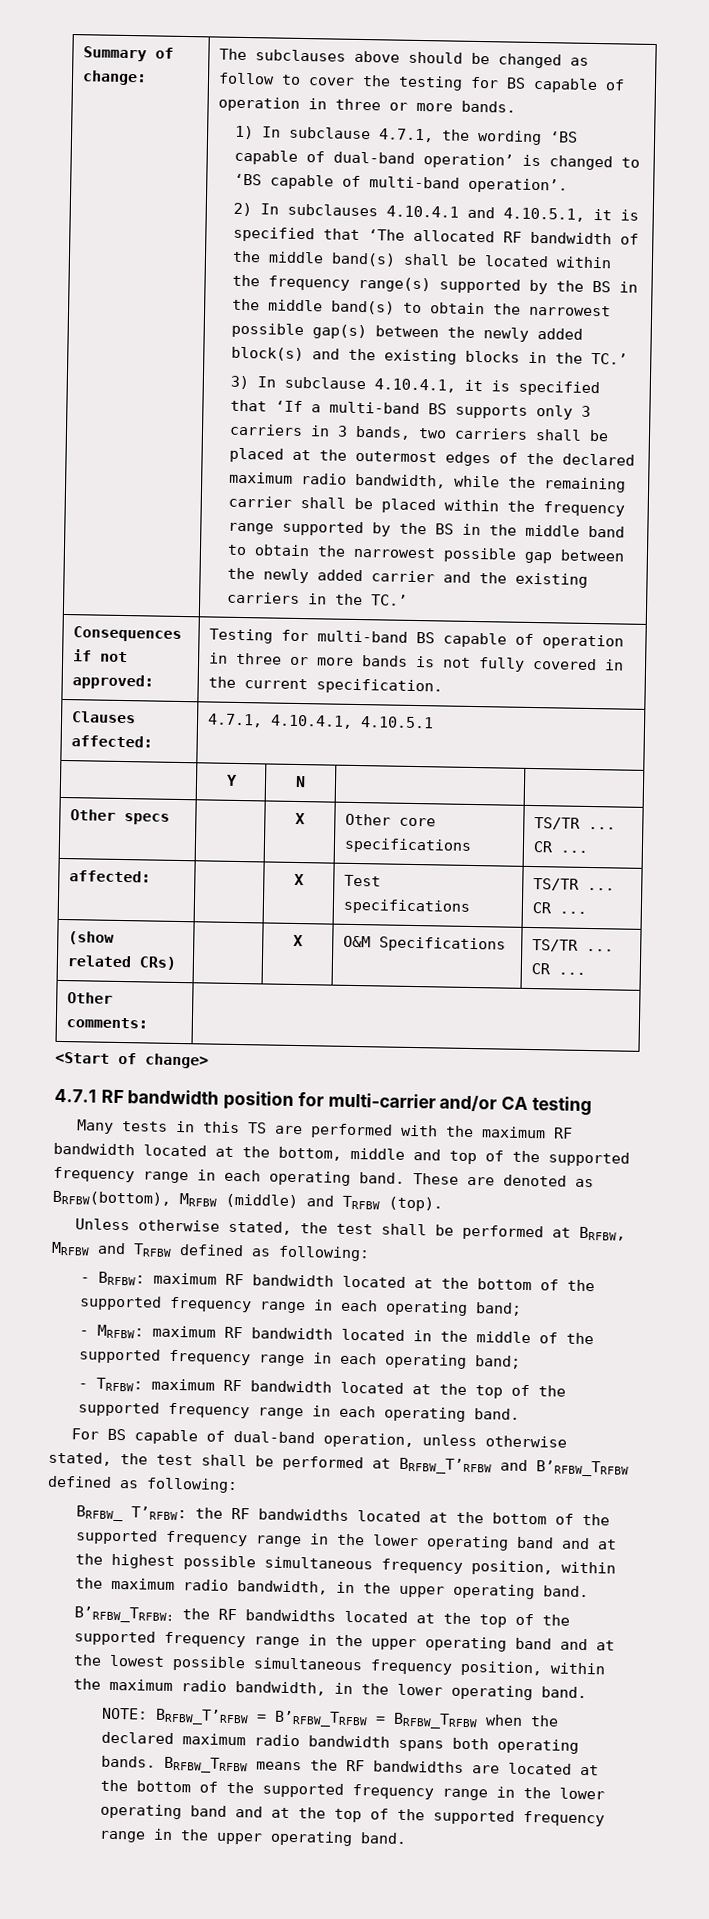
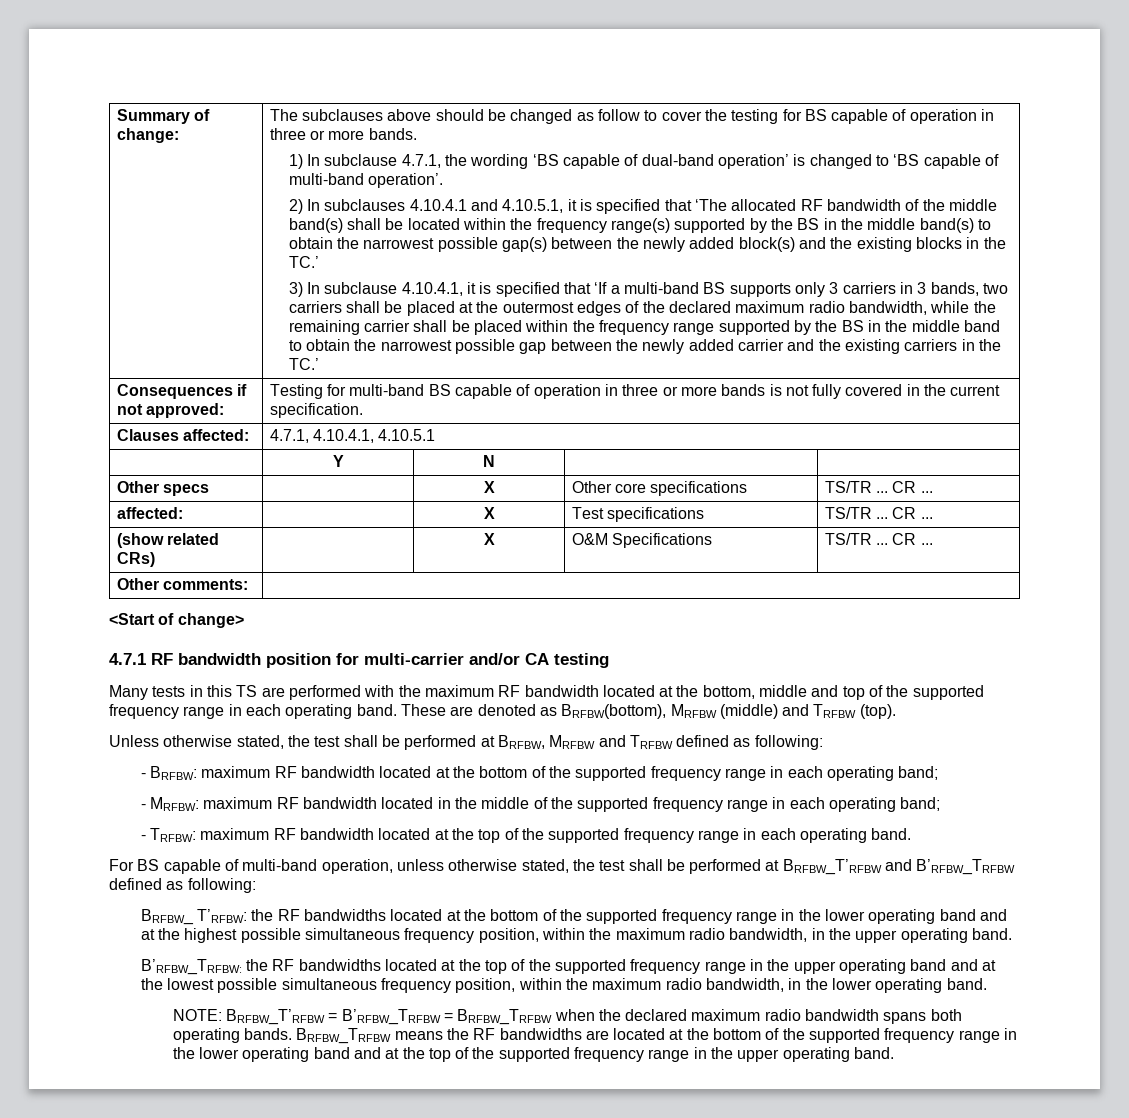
- For BS capable of dual-band operation, unless otherwise stated, the test shall be performed at BRFBW_T’RFBW and B’RFBW_TRFBW defined as following:
+ For BS capable of multi-band operation, unless otherwise stated, the test shall be performed at BRFBW_T’RFBW and B’RFBW_TRFBW defined as following:

